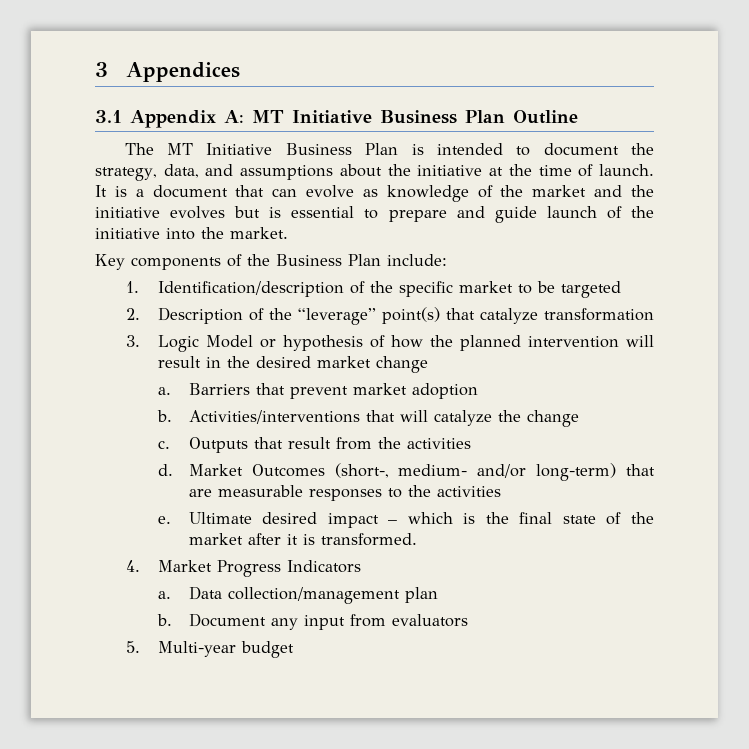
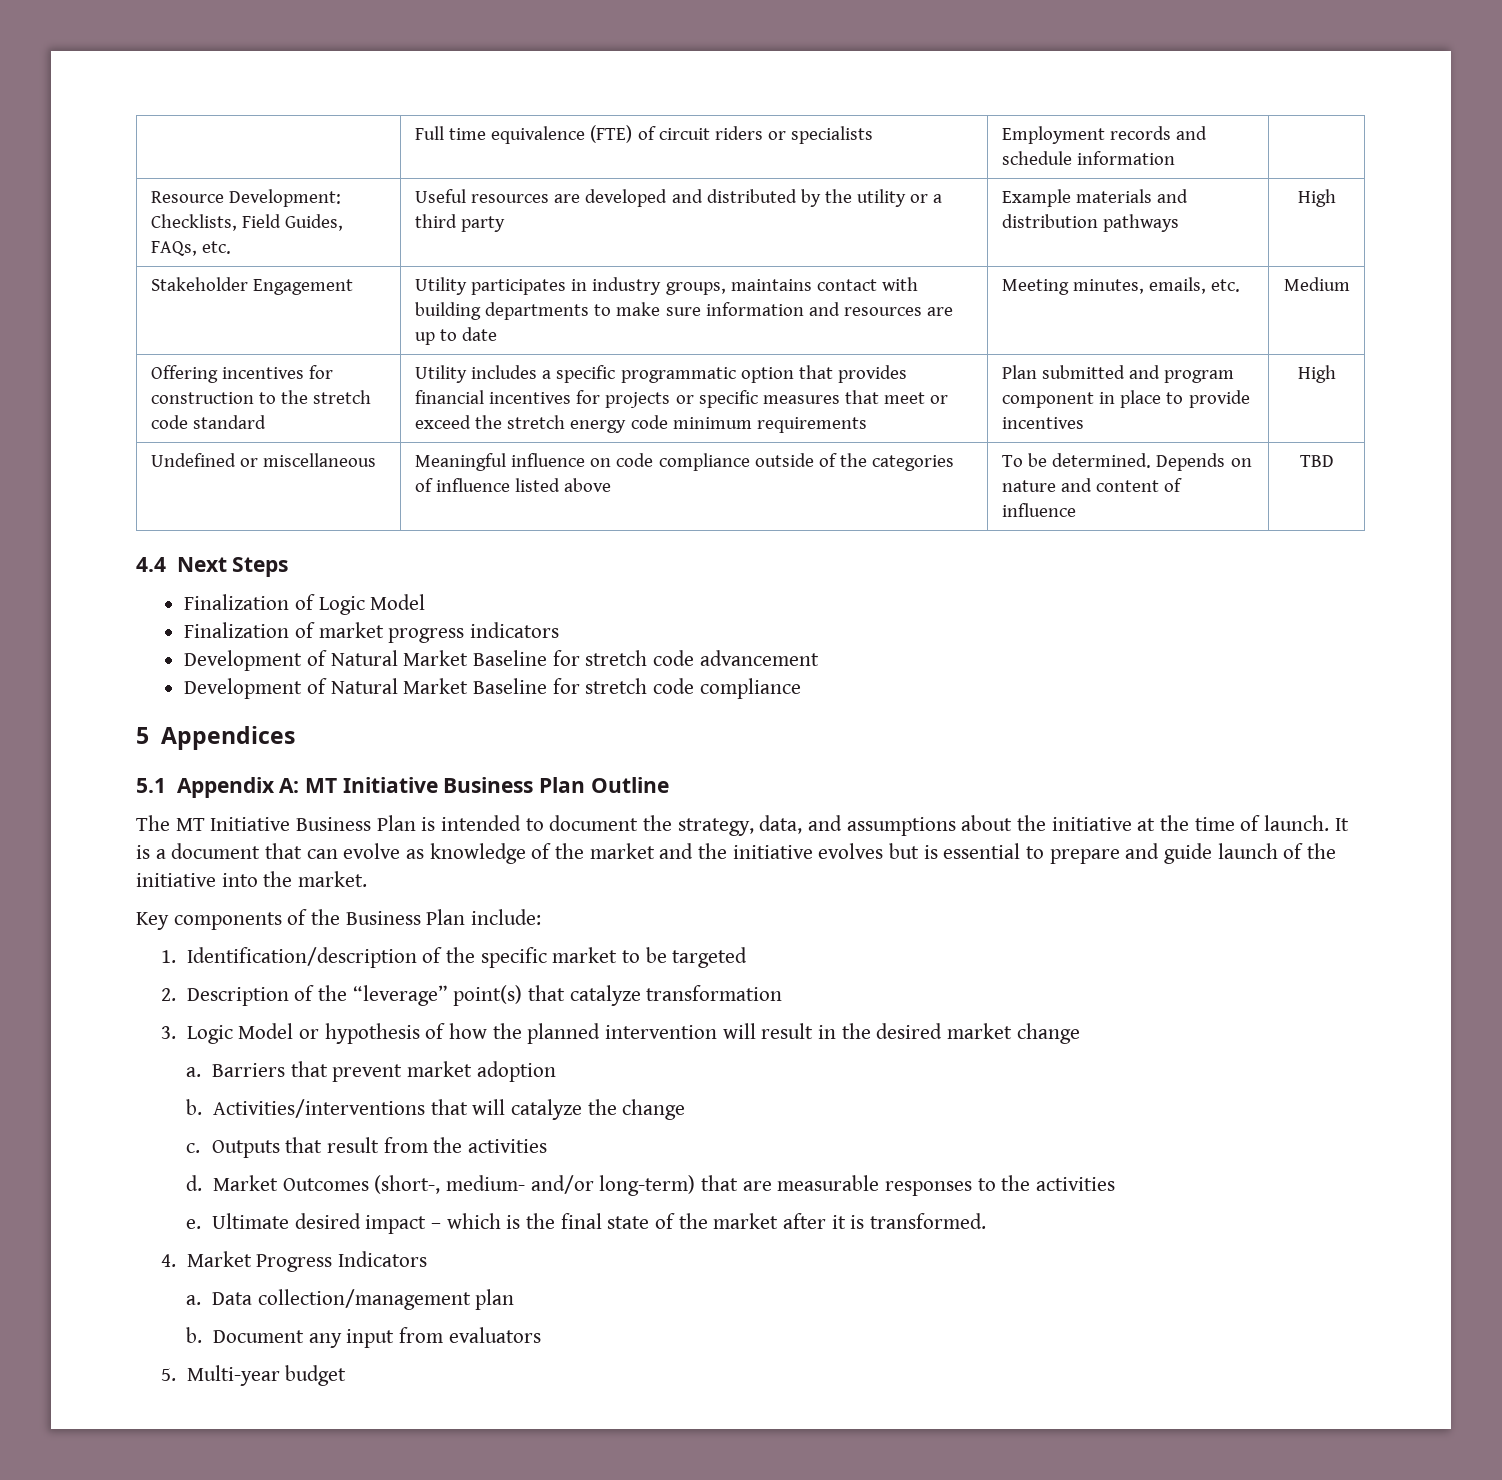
- 3 Appendices
+ | Full time equivalence (FTE) of circuit riders or specialists | Employment records and schedule information |
+ Resource Development: Checklists, Field Guides, FAQs, etc. | Useful resources are developed and distributed by the utility or a third party | Example materials and distribution pathways | High
+ Stakeholder Engagement | Utility participates in industry groups, maintains contact with building departments to make sure information and resources are up to date | Meeting minutes, emails, etc. | Medium
+ Offering incentives for construction to the stretch code standard | Utility includes a specific programmatic option that provides financial incentives for projects or specific measures that meet or exceed the stretch energy code minimum requirements | Plan submitted and program component in place to provide incentives | High
+ Undefined or miscellaneous | Meaningful influence on code compliance outside of the categories of influence listed above | To be determined. Depends on nature and content of influence | TBD
+ 4.4 Next Steps
+ Finalization of Logic Model
+ Finalization of market progress indicators
+ Development of Natural Market Baseline for stretch code advancement
+ Development of Natural Market Baseline for stretch code compliance
+ 5 Appendices
- 3.1 Appendix A: MT Initiative Business Plan Outline
+ 5.1 Appendix A: MT Initiative Business Plan Outline

